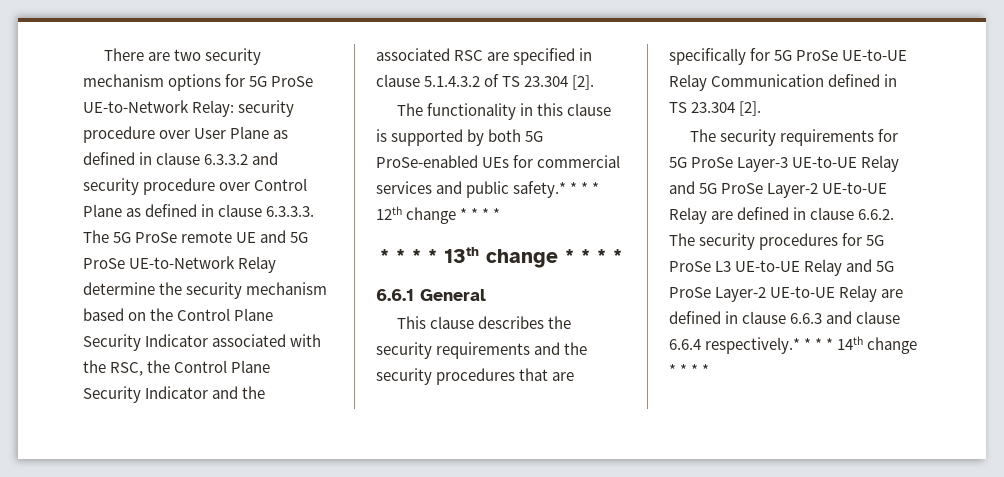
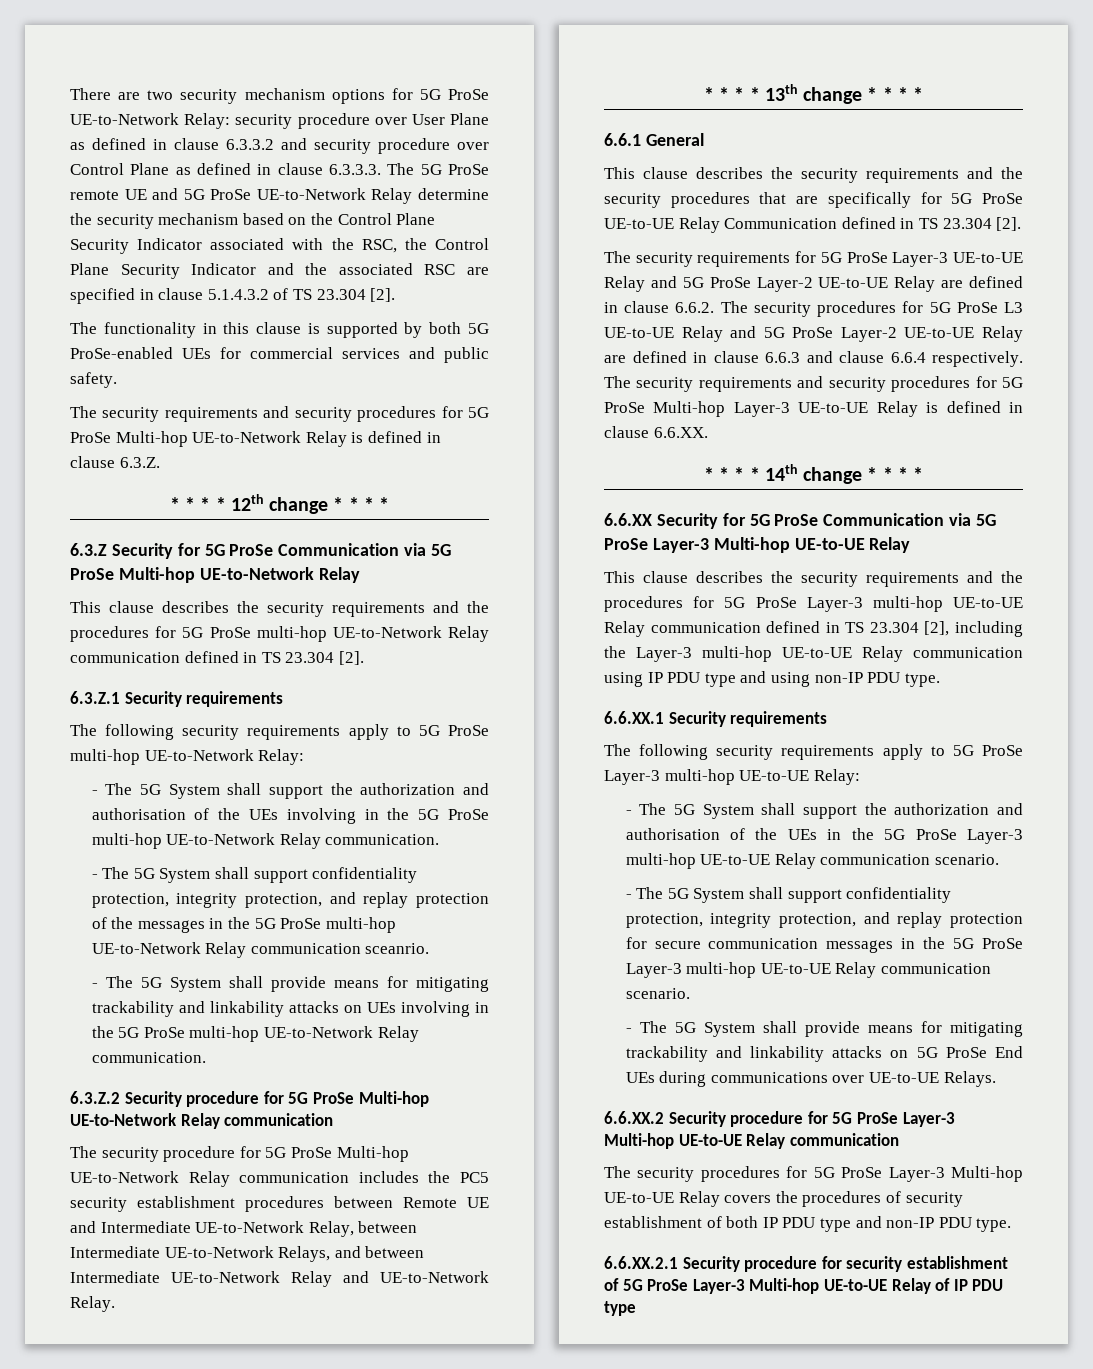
- The functionality in this clause is supported by both 5G ProSe-enabled UEs for commercial services and public safety.* * * * 12th change * * * *
+ The functionality in this clause is supported by both 5G ProSe-enabled UEs for commercial services and public safety.
+ The security requirements and security procedures for 5G ProSe Multi-hop UE-to-Network Relay is defined in clause 6.3.Z.
+ * * * * 12th change * * * *
+ 6.3.Z Security for 5G ProSe Communication via 5G ProSe Multi-hop UE-to-Network Relay
+ This clause describes the security requirements and the procedures for 5G ProSe multi-hop UE-to-Network Relay communication defined in TS 23.304 [2].
+ 6.3.Z.1 Security requirements
+ The following security requirements apply to 5G ProSe multi-hop UE-to-Network Relay:
+ - The 5G System shall support the authorization and authorisation of the UEs involving in the 5G ProSe multi-hop UE-to-Network Relay communication.
+ - The 5G System shall support confidentiality protection, integrity protection, and replay protection of the messages in the 5G ProSe multi-hop UE-to-Network Relay communication sceanrio.
+ - The 5G System shall provide means for mitigating trackability and linkability attacks on UEs involving in the 5G ProSe multi-hop UE-to-Network Relay communication.
+ 6.3.Z.2 Security procedure for 5G ProSe Multi-hop UE-to-Network Relay communication
+ The security procedure for 5G ProSe Multi-hop UE-to-Network Relay communication includes the PC5 security establishment procedures between Remote UE and Intermediate UE-to-Network Relay, between Intermediate UE-to-Network Relays, and between Intermediate UE-to-Network Relay and UE-to-Network Relay.
- The security requirements for 5G ProSe Layer-3 UE-to-UE Relay and 5G ProSe Layer-2 UE-to-UE Relay are defined in clause 6.6.2. The security procedures for 5G ProSe L3 UE-to-UE Relay and 5G ProSe Layer-2 UE-to-UE Relay are defined in clause 6.6.3 and clause 6.6.4 respectively.* * * * 14th change * * * *
+ The security requirements for 5G ProSe Layer-3 UE-to-UE Relay and 5G ProSe Layer-2 UE-to-UE Relay are defined in clause 6.6.2. The security procedures for 5G ProSe L3 UE-to-UE Relay and 5G ProSe Layer-2 UE-to-UE Relay are defined in clause 6.6.3 and clause 6.6.4 respectively. The security requirements and security procedures for 5G ProSe Multi-hop Layer-3 UE-to-UE Relay is defined in clause 6.6.XX.
+ * * * * 14th change * * * *
+ 6.6.XX Security for 5G ProSe Communication via 5G ProSe Layer-3 Multi-hop UE-to-UE Relay
+ This clause describes the security requirements and the procedures for 5G ProSe Layer-3 multi-hop UE-to-UE Relay communication defined in TS 23.304 [2], including the Layer-3 multi-hop UE-to-UE Relay communication using IP PDU type and using non-IP PDU type.
+ 6.6.XX.1 Security requirements
+ The following security requirements apply to 5G ProSe Layer-3 multi-hop UE-to-UE Relay:
+ - The 5G System shall support the authorization and authorisation of the UEs in the 5G ProSe Layer-3 multi-hop UE-to-UE Relay communication scenario.
+ - The 5G System shall support confidentiality protection, integrity protection, and replay protection for secure communication messages in the 5G ProSe Layer-3 multi-hop UE-to-UE Relay communication scenario.
+ - The 5G System shall provide means for mitigating trackability and linkability attacks on 5G ProSe End UEs during communications over UE-to-UE Relays.
+ 6.6.XX.2 Security procedure for 5G ProSe Layer-3 Multi-hop UE-to-UE Relay communication
+ The security procedures for 5G ProSe Layer-3 Multi-hop UE-to-UE Relay covers the procedures of security establishment of both IP PDU type and non-IP PDU type.
+ 6.6.XX.2.1 Security procedure for security establishment of 5G ProSe Layer-3 Multi-hop UE-to-UE Relay of IP PDU type

